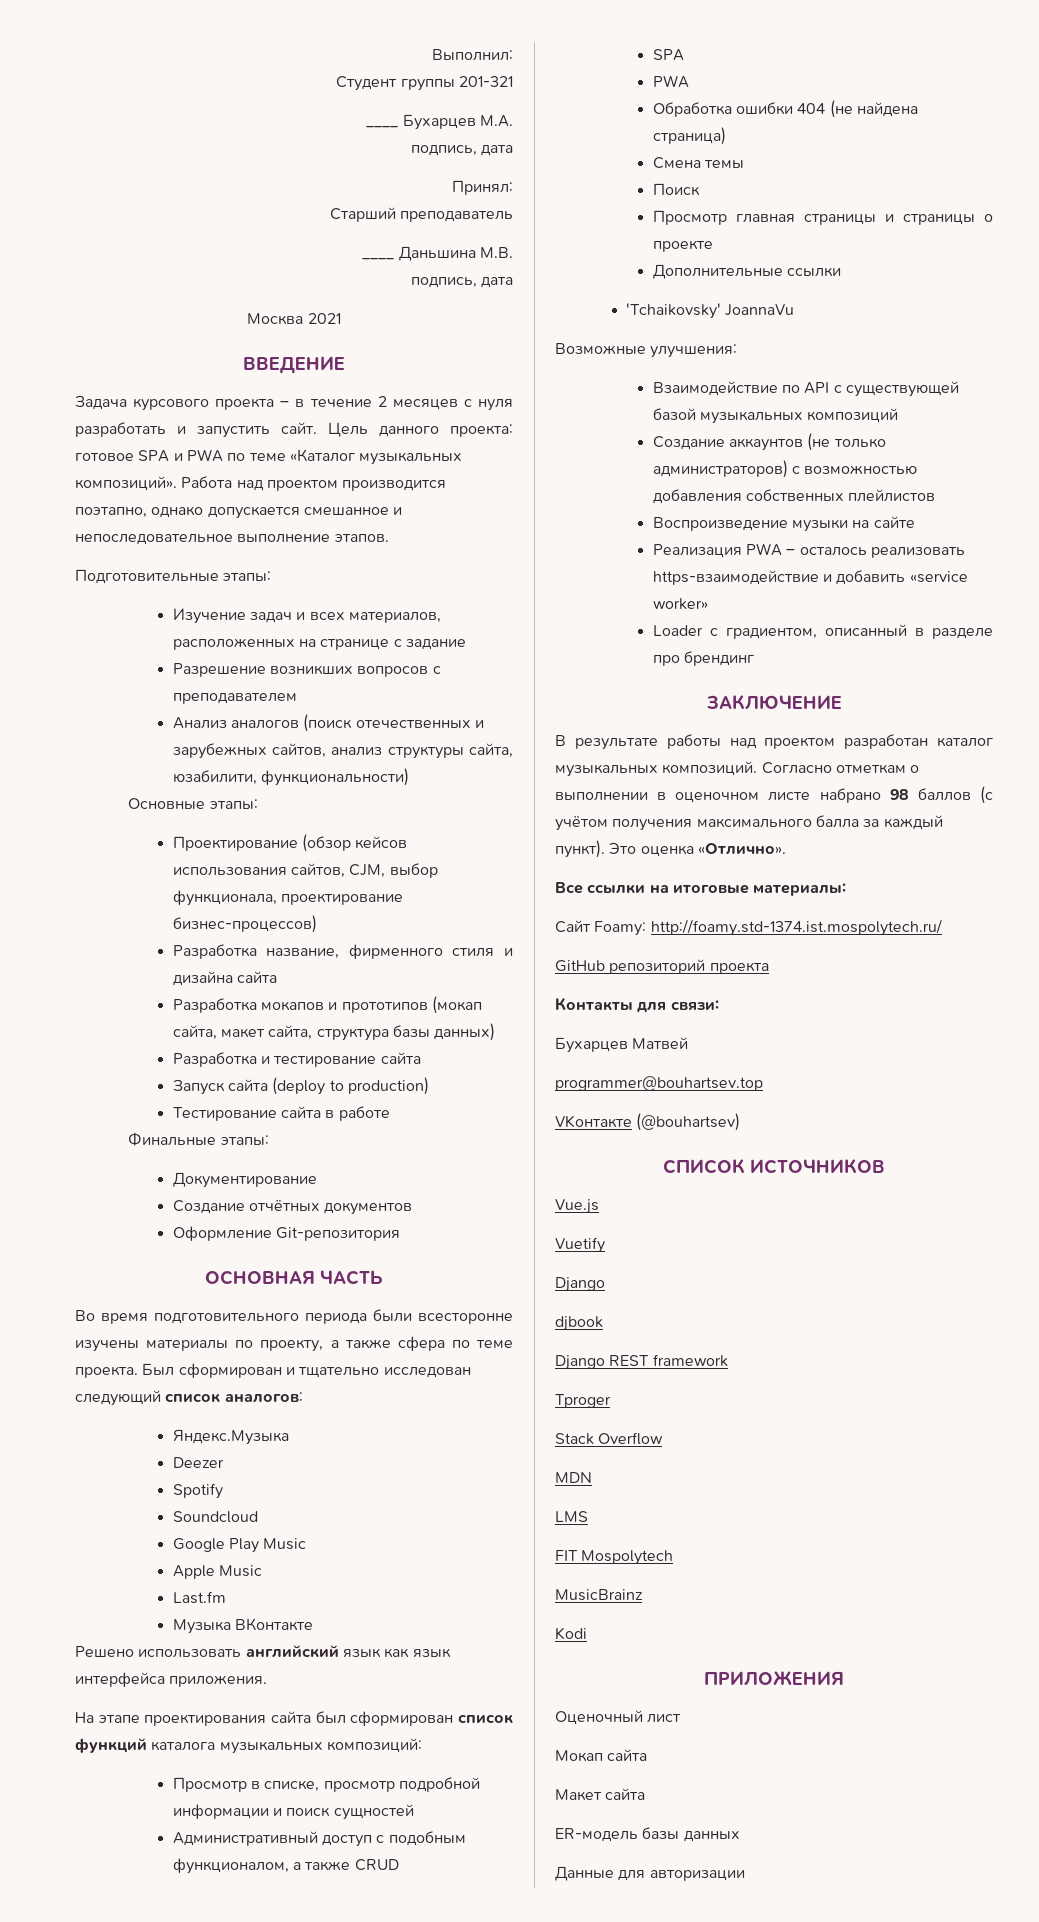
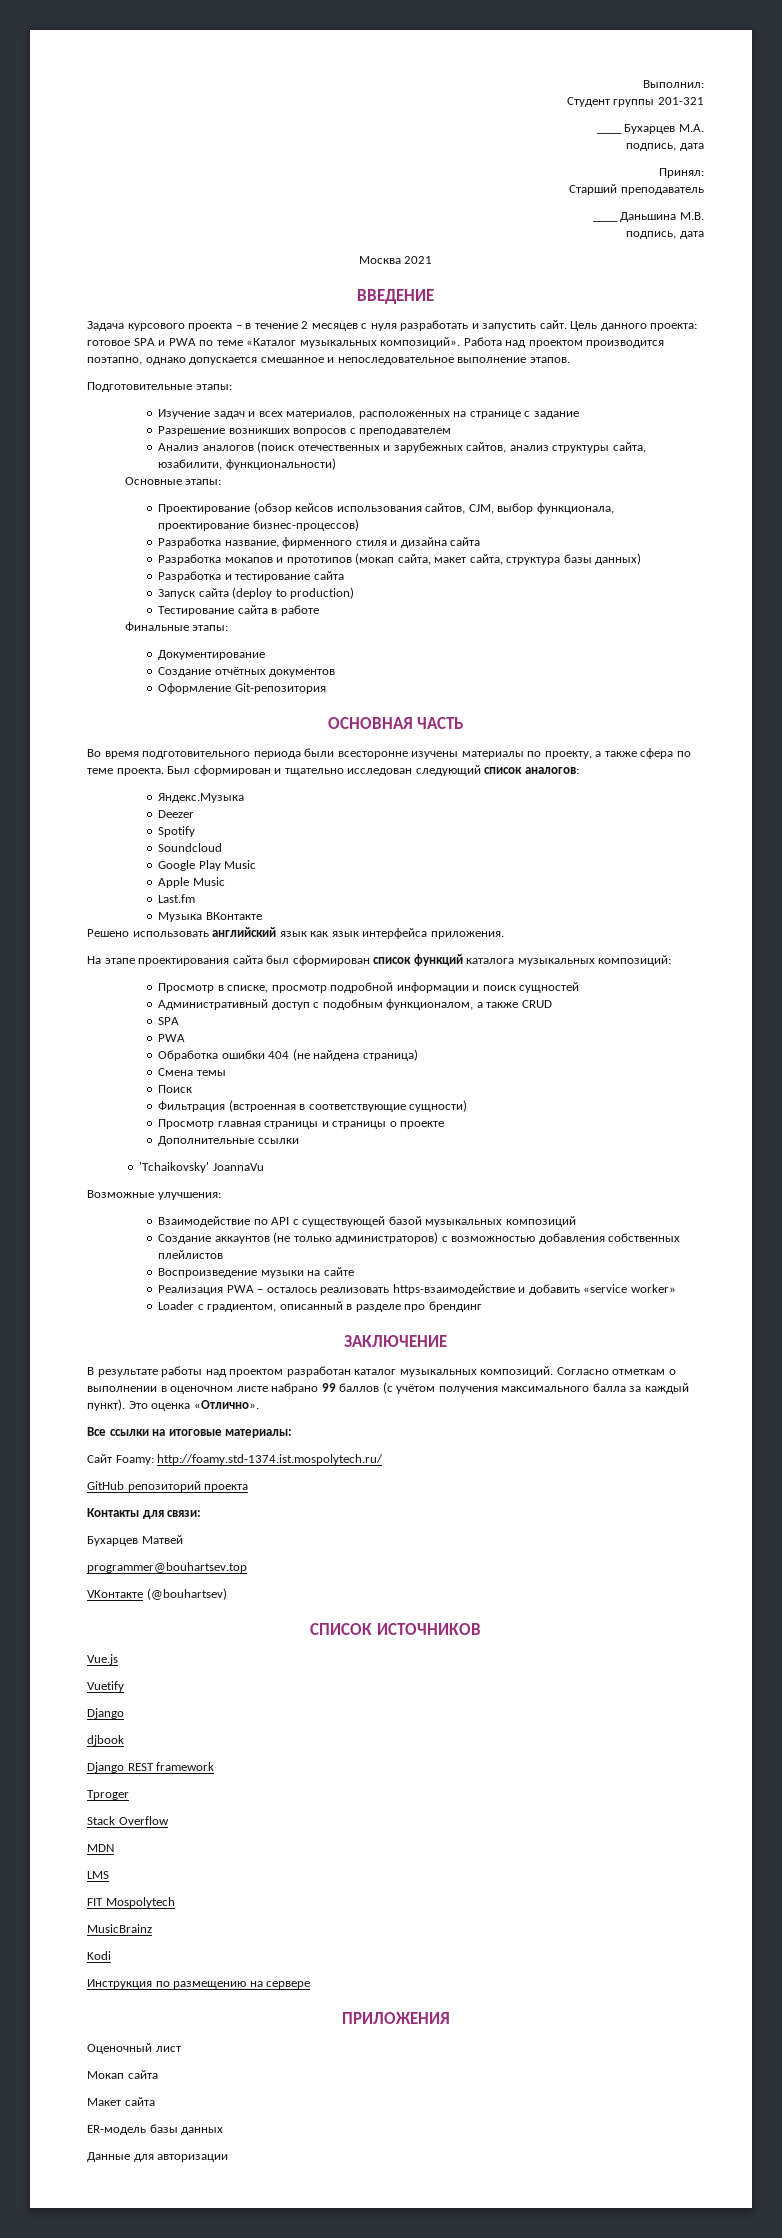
+ Фильтрация (встроенная в соответствующие сущности)
- Согласно отметкам о выполнении в оценочном листе набрано 98 баллов (с учётом получения максимального балла за каждый пункт).
+ Согласно отметкам о выполнении в оценочном листе набрано 99 баллов (с учётом получения максимального балла за каждый пункт).
+ Инструкция по размещению на сервере

